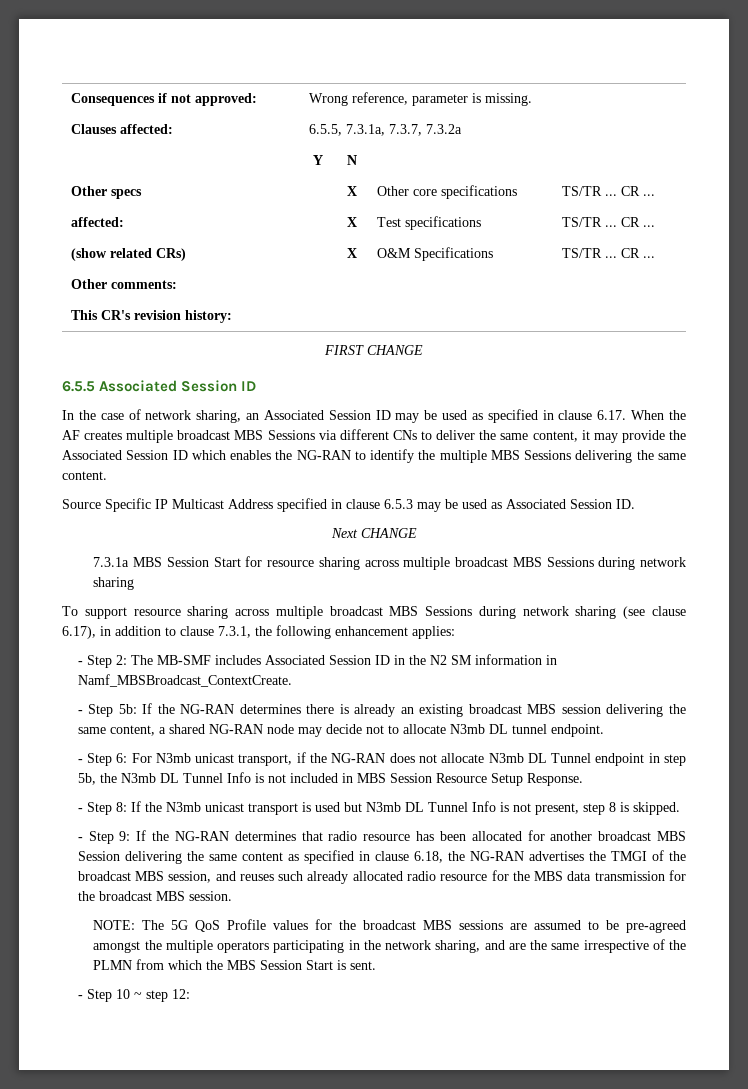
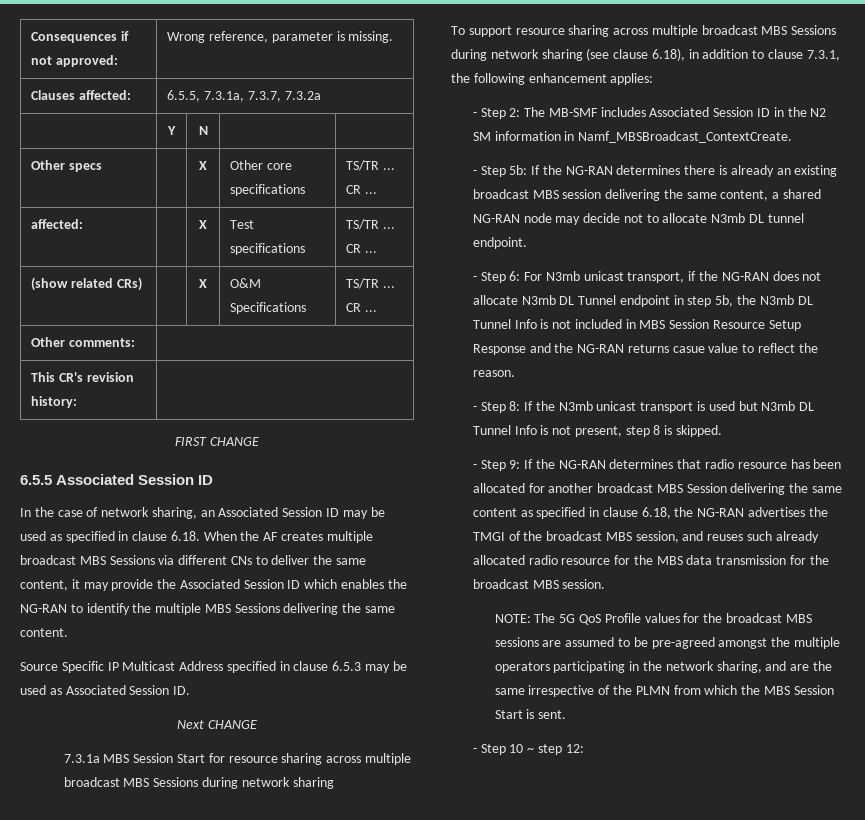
- In the case of network sharing, an Associated Session ID may be used as specified in clause 6.17. When the AF creates multiple broadcast MBS Sessions via different CNs to deliver the same content, it may provide the Associated Session ID which enables the NG-RAN to identify the multiple MBS Sessions delivering the same content.
+ In the case of network sharing, an Associated Session ID may be used as specified in clause 6.18. When the AF creates multiple broadcast MBS Sessions via different CNs to deliver the same content, it may provide the Associated Session ID which enables the NG-RAN to identify the multiple MBS Sessions delivering the same content.
- To support resource sharing across multiple broadcast MBS Sessions during network sharing (see clause 6.17), in addition to clause 7.3.1, the following enhancement applies:
+ To support resource sharing across multiple broadcast MBS Sessions during network sharing (see clause 6.18), in addition to clause 7.3.1, the following enhancement applies:
- - Step 6: For N3mb unicast transport, if the NG-RAN does not allocate N3mb DL Tunnel endpoint in step 5b, the N3mb DL Tunnel Info is not included in MBS Session Resource Setup Response.
+ - Step 6: For N3mb unicast transport, if the NG-RAN does not allocate N3mb DL Tunnel endpoint in step 5b, the N3mb DL Tunnel Info is not included in MBS Session Resource Setup Response and the NG-RAN returns casue value to reflect the reason.

